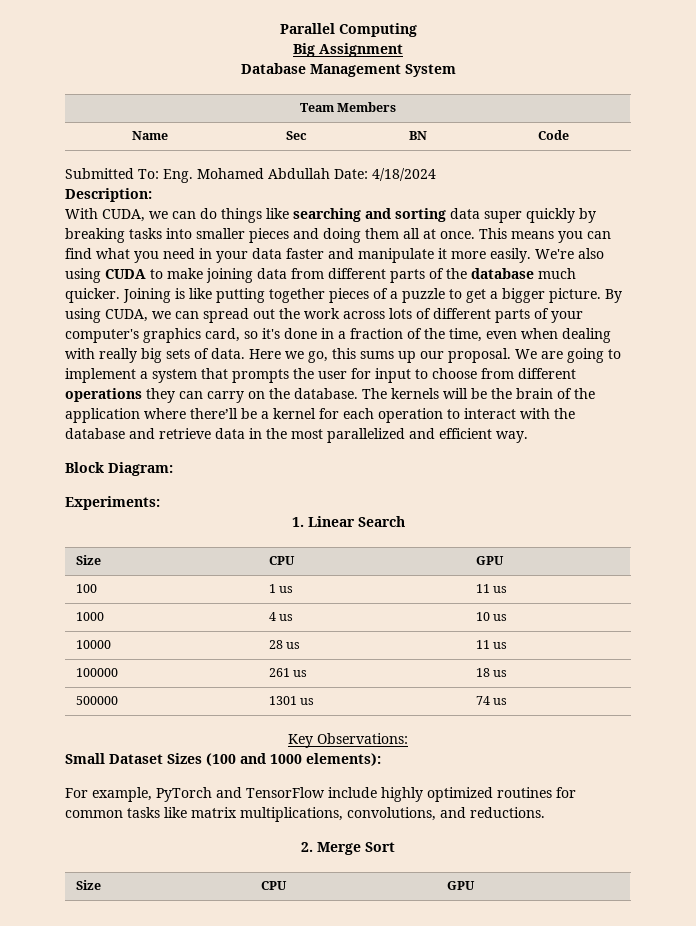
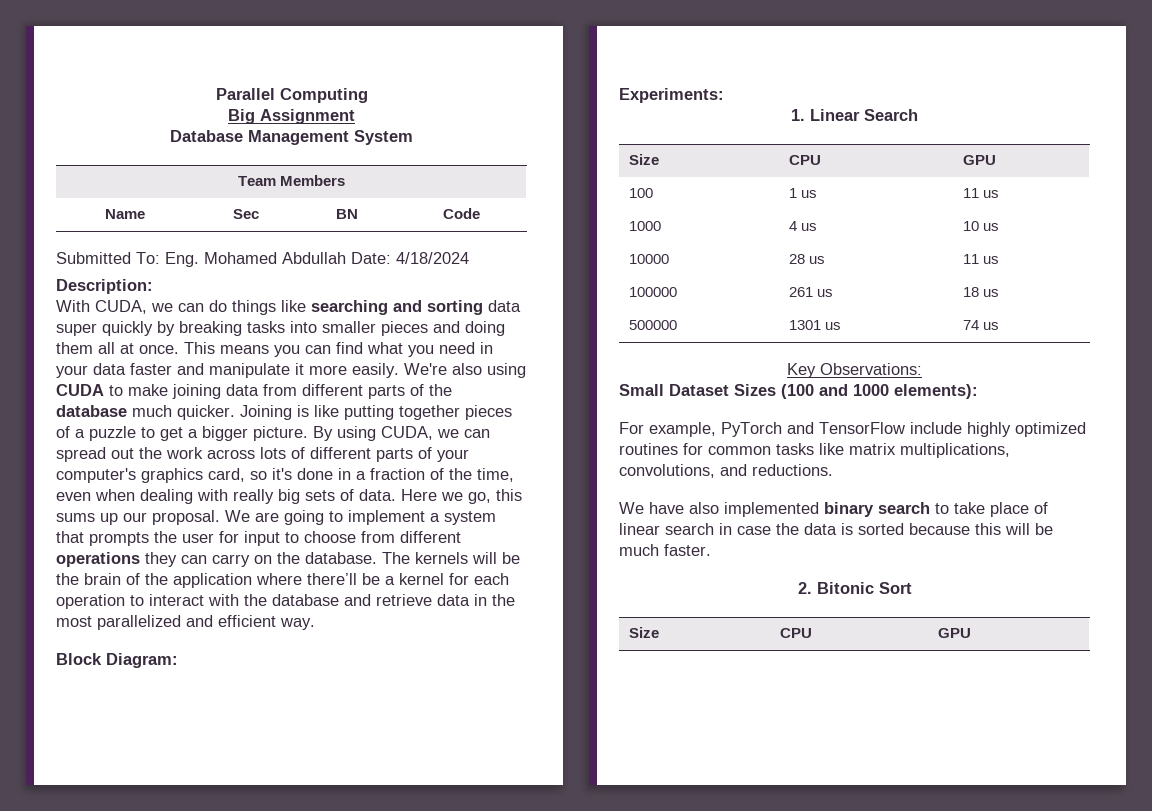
+ We have also implemented binary search to take place of linear search in case the data is sorted because this will be much faster.
- 2. Merge Sort
+ 2. Bitonic Sort

